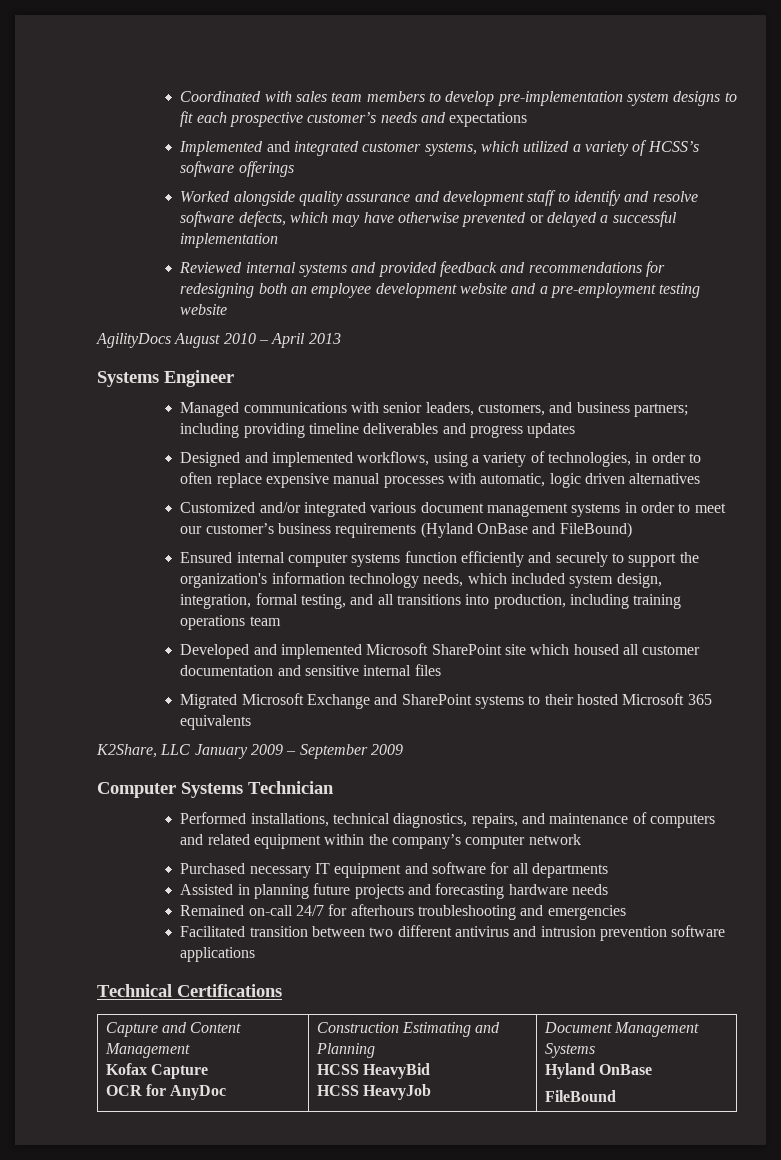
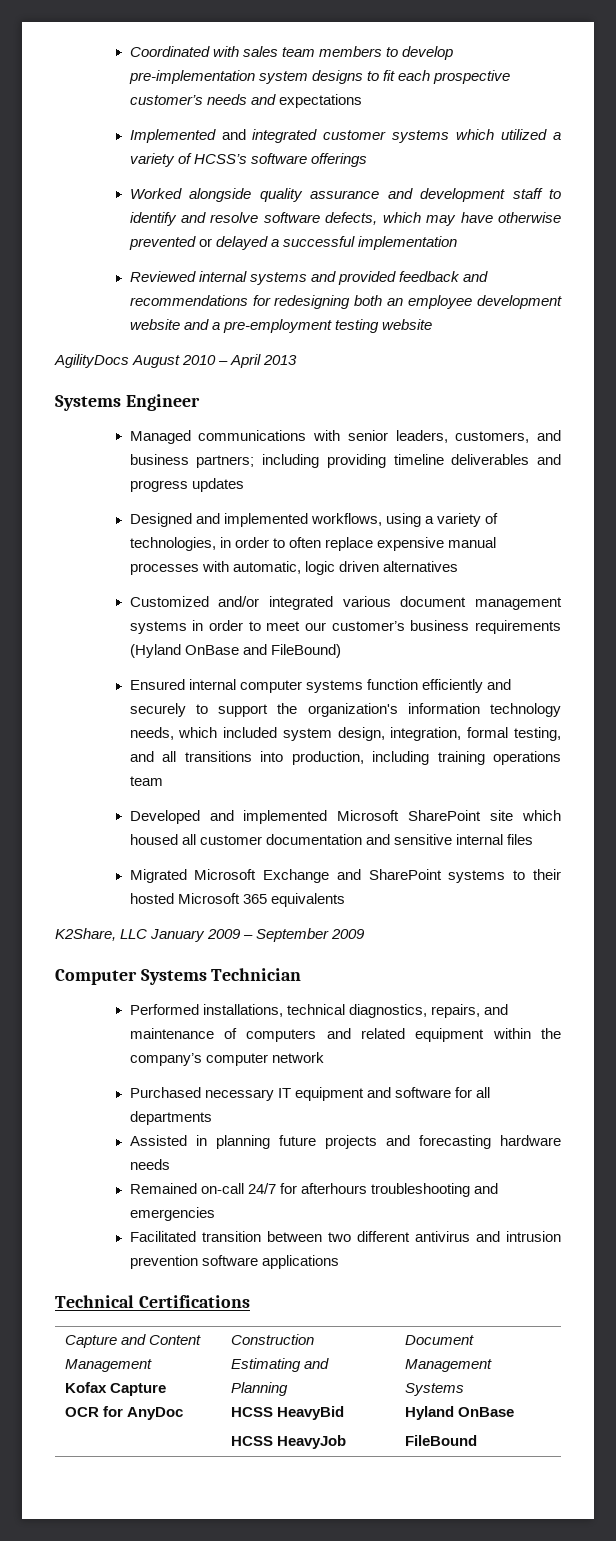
- Implemented and integrated customer systems, which utilized a variety of HCSS’s software offerings
+ Implemented and integrated customer systems which utilized a variety of HCSS’s software offerings

